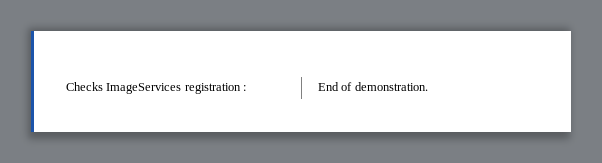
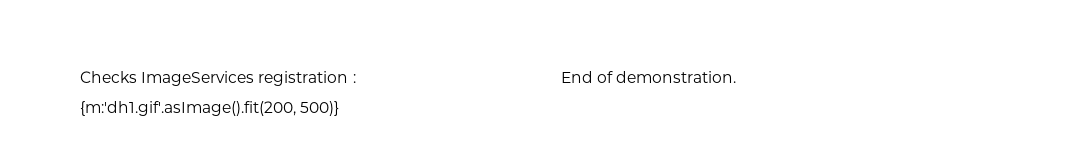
+ {m:'dh1.gif'.asImage().fit(200, 500)}

